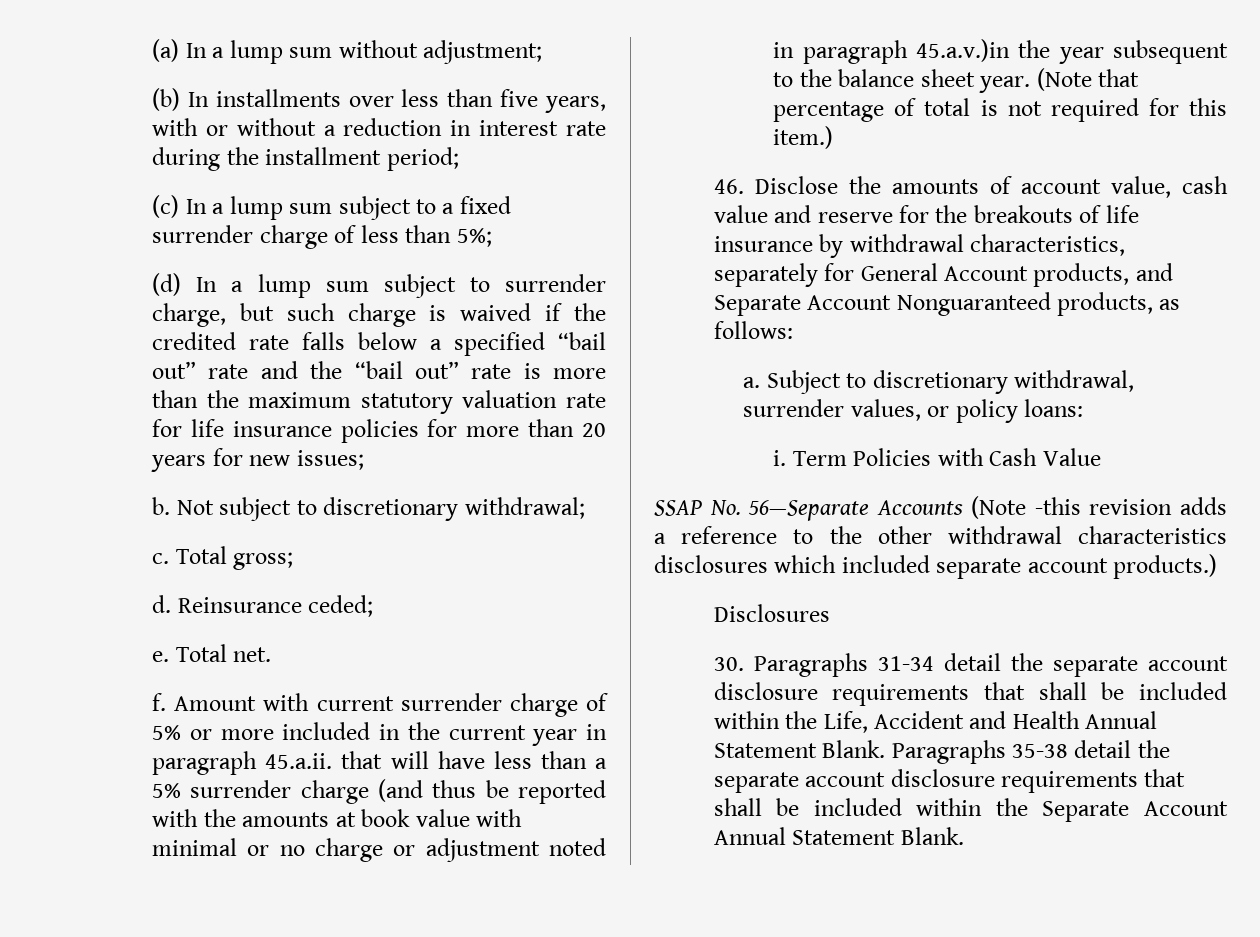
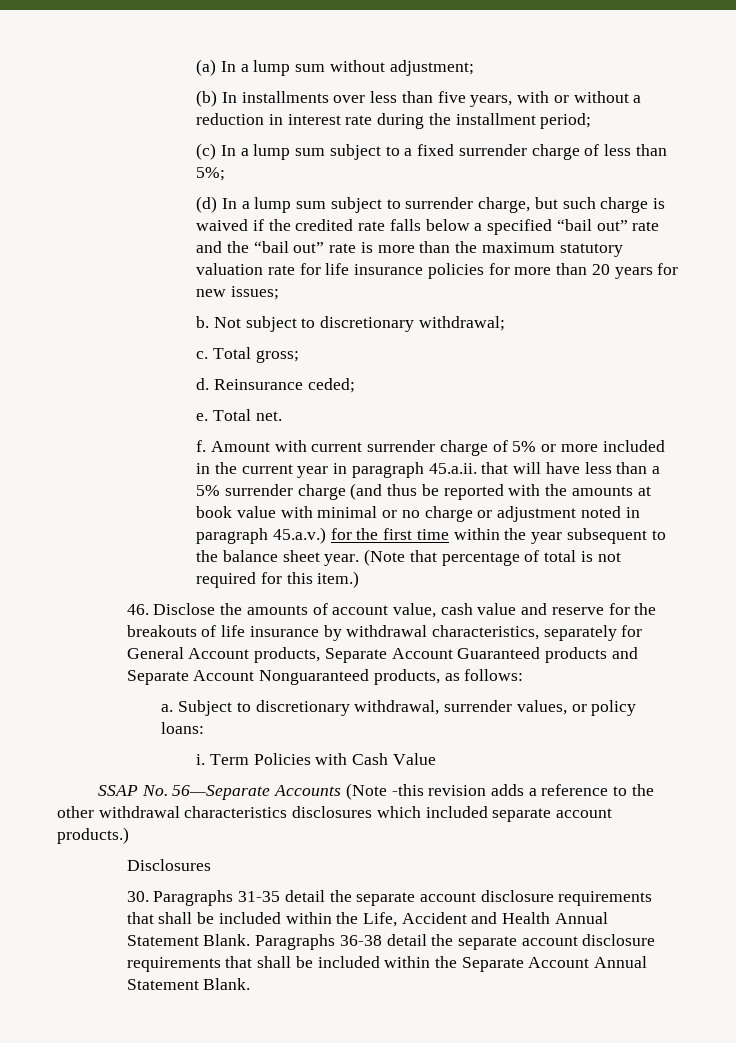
- Amount with current surrender charge of 5% or more included in the current year in paragraph 45.a.ii. that will have less than a 5% surrender charge (and thus be reported with the amounts at book value with minimal or no charge or adjustment noted in paragraph 45.a.v.)in the year subsequent to the balance sheet year.
+ Amount with current surrender charge of 5% or more included in the current year in paragraph 45.a.ii. that will have less than a 5% surrender charge (and thus be reported with the amounts at book value with minimal or no charge or adjustment noted in paragraph 45.a.v.) for the first time within the year subsequent to the balance sheet year.
- 46. Disclose the amounts of account value, cash value and reserve for the breakouts of life insurance by withdrawal characteristics, separately for General Account products, and Separate Account Nonguaranteed products, as follows:
+ 46. Disclose the amounts of account value, cash value and reserve for the breakouts of life insurance by withdrawal characteristics, separately for General Account products, Separate Account Guaranteed products and Separate Account Nonguaranteed products, as follows:
- 30. Paragraphs 31-34 detail the separate account disclosure requirements that shall be included within the Life, Accident and Health Annual Statement Blank.
+ 30. Paragraphs 31-35 detail the separate account disclosure requirements that shall be included within the Life, Accident and Health Annual Statement Blank.
- Paragraphs 35-38 detail the separate account disclosure requirements that shall be included within the Separate Account Annual Statement Blank.
+ Paragraphs 36-38 detail the separate account disclosure requirements that shall be included within the Separate Account Annual Statement Blank.

